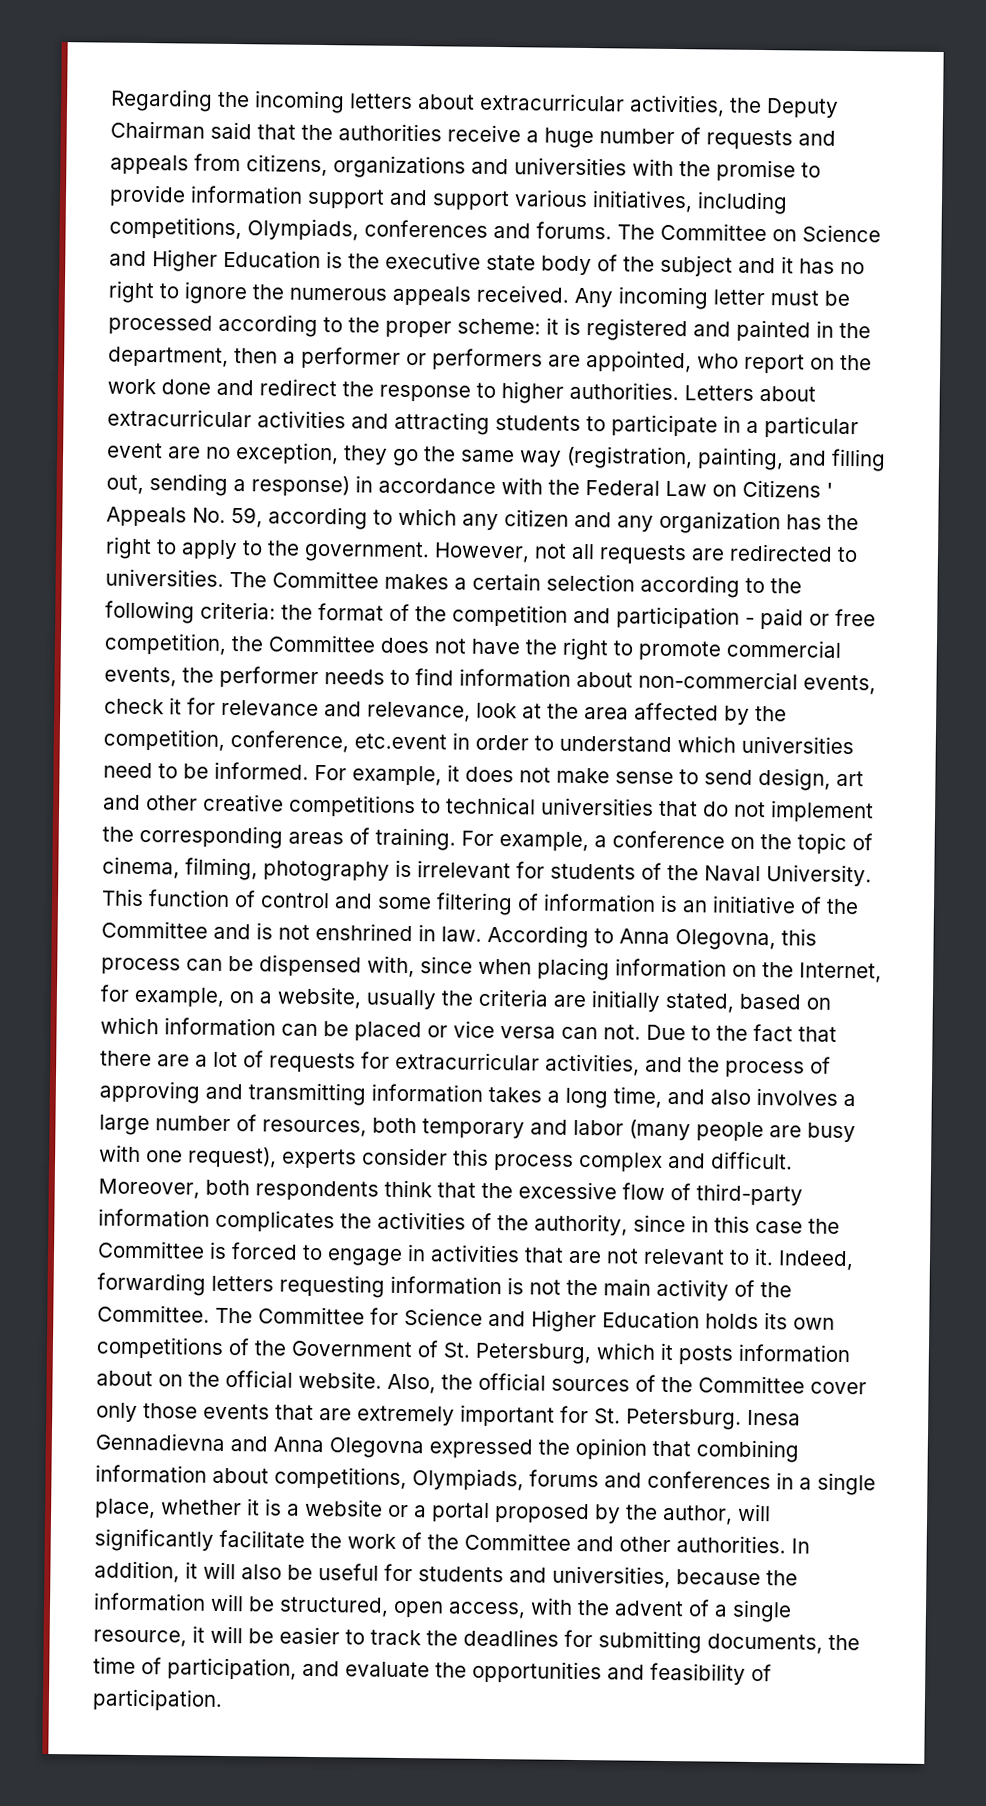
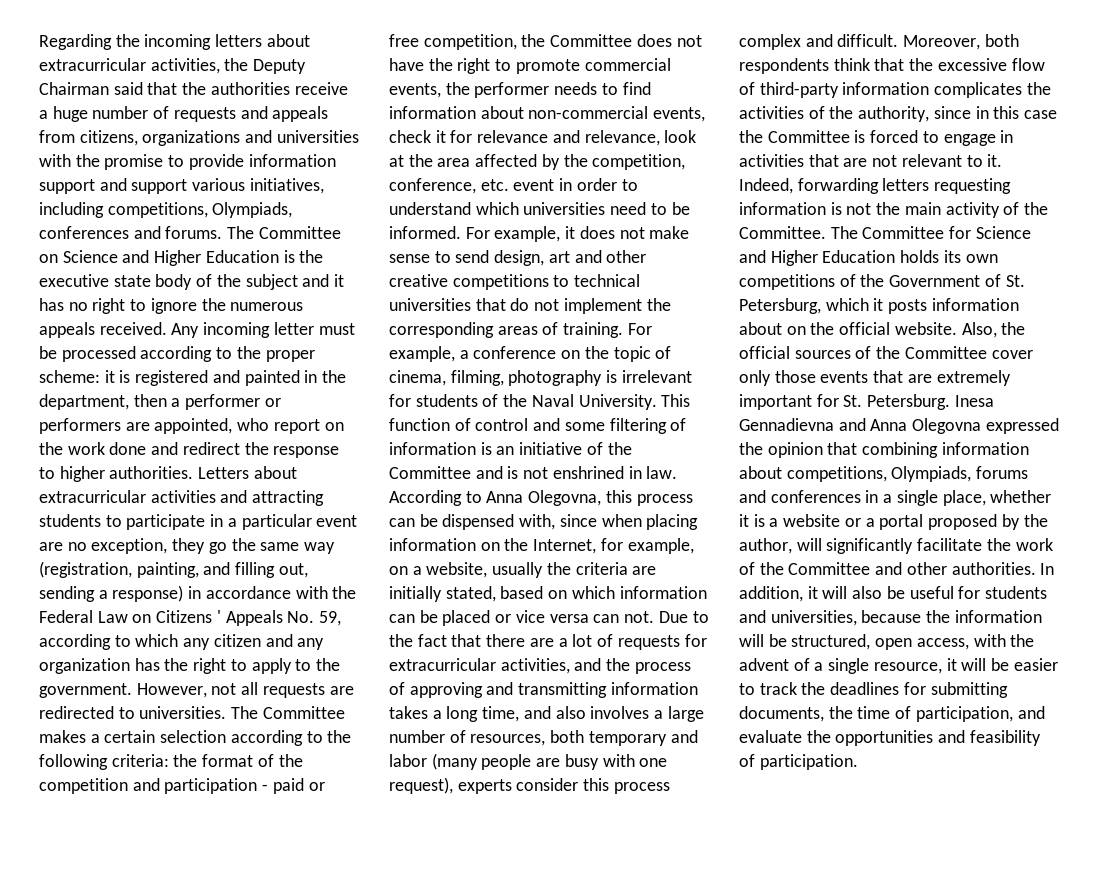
- the format of the competition and participation - paid or free competition, the Committee does not have the right to promote commercial events, the performer needs to find information about non-commercial events, check it for relevance and relevance, look at the area affected by the competition, conference, etc.event in order to understand which universities need to be informed.
+ the format of the competition and participation - paid or free competition, the Committee does not have the right to promote commercial events, the performer needs to find information about non-commercial events, check it for relevance and relevance, look at the area affected by the competition, conference, etc. event in order to understand which universities need to be informed.

